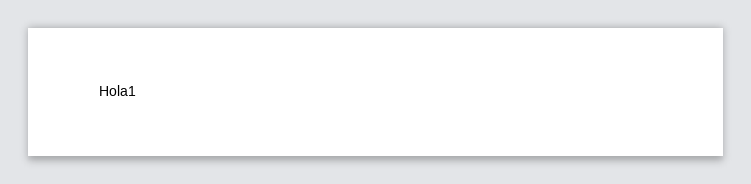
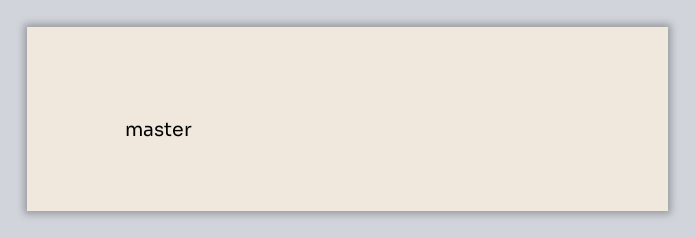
- Hola1
+ master

